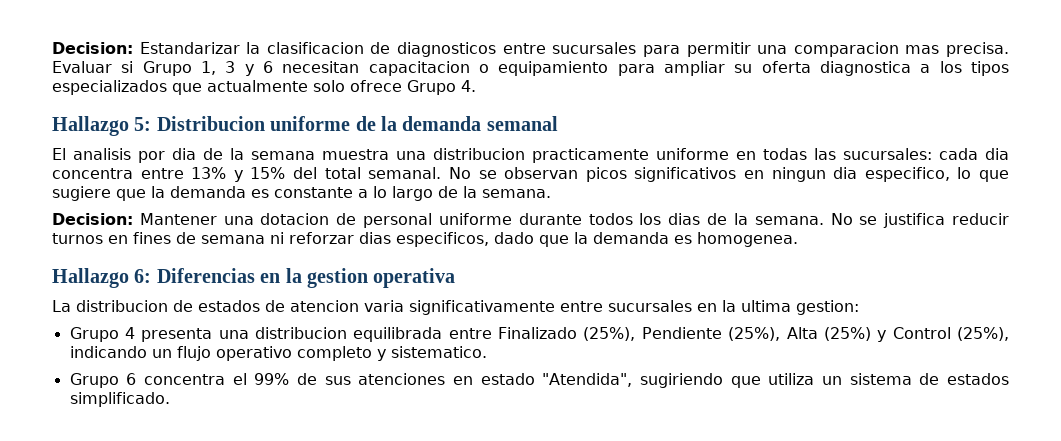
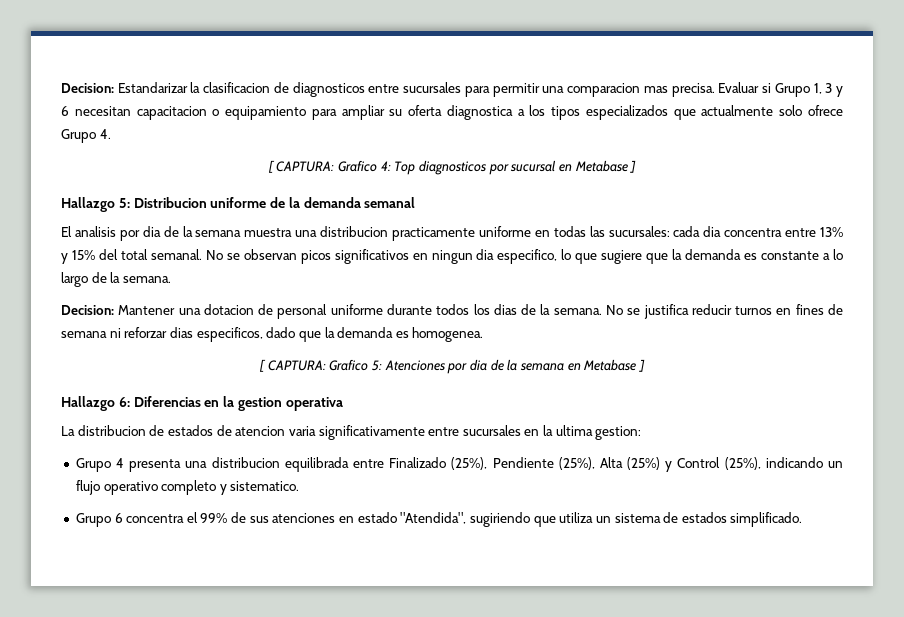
+ [ CAPTURA: Grafico 4: Top diagnosticos por sucursal en Metabase ]
+ [ CAPTURA: Grafico 5: Atenciones por dia de la semana en Metabase ]

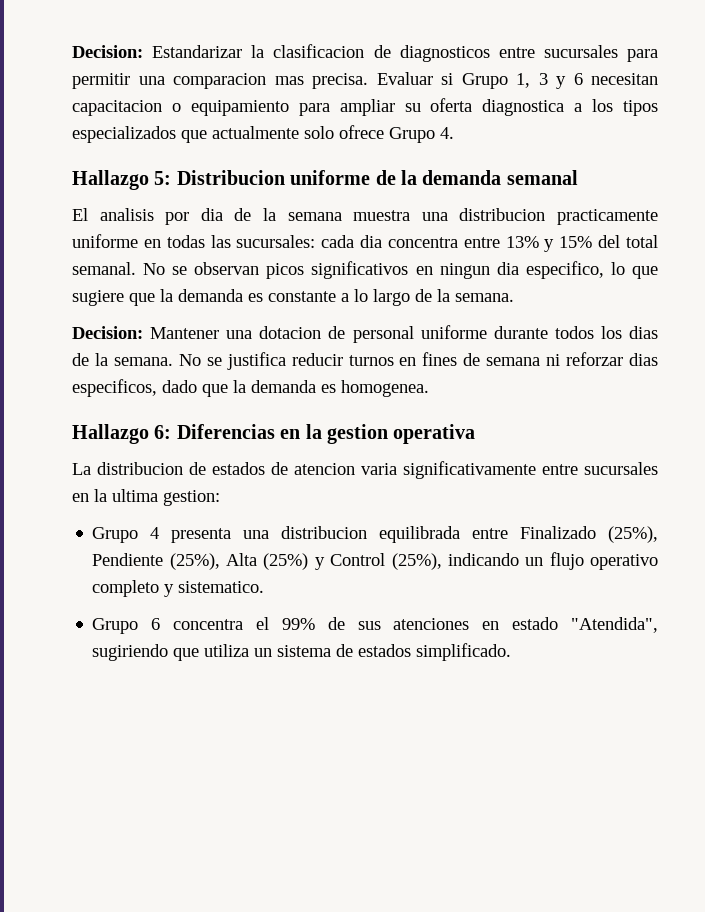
- [ CAPTURA: Grafico 4: Top diagnosticos por sucursal en Metabase ]
- [ CAPTURA: Grafico 5: Atenciones por dia de la semana en Metabase ]

